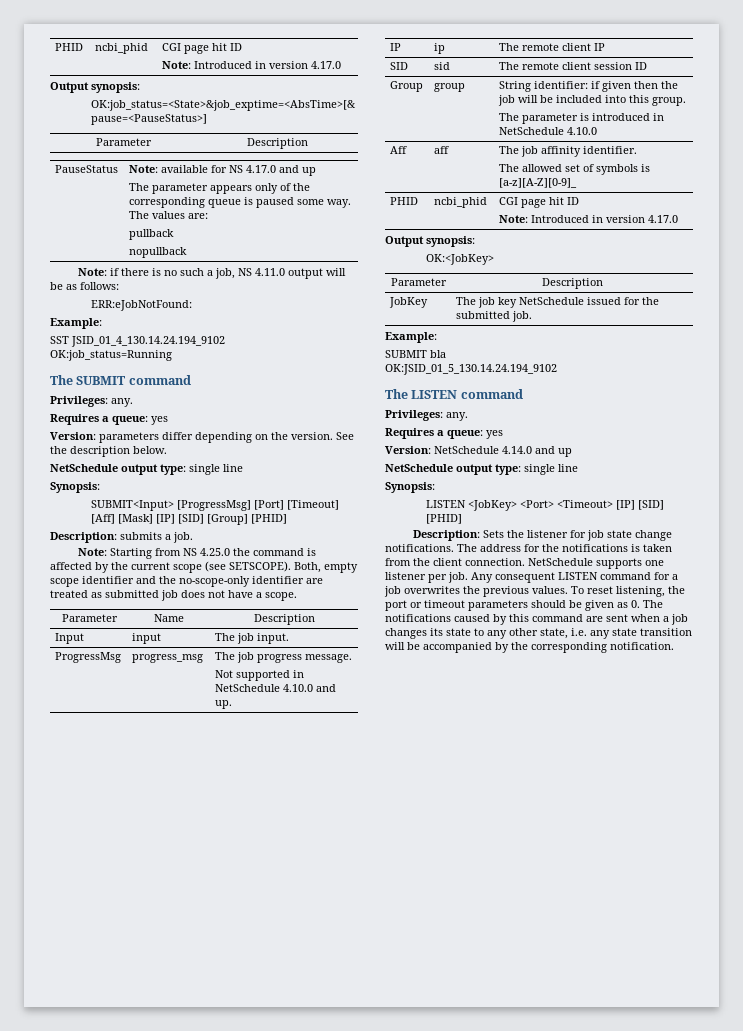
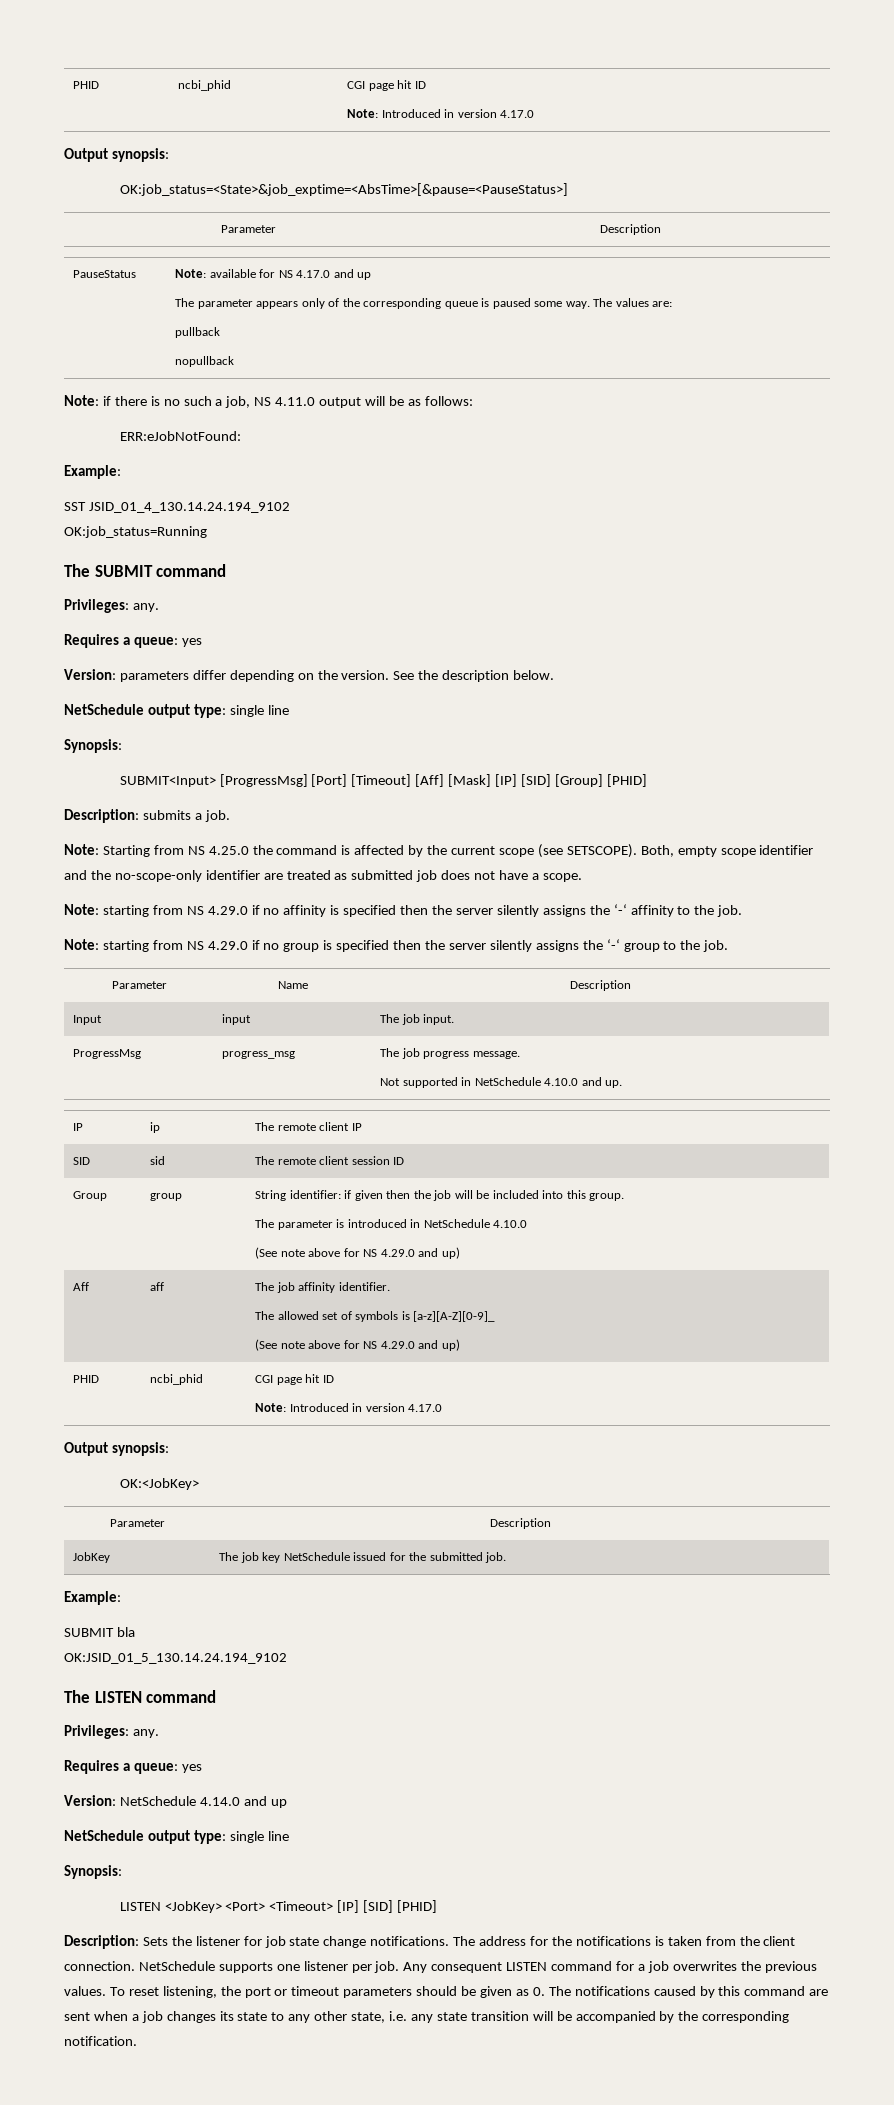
+ Note: starting from NS 4.29.0 if no affinity is specified then the server silently assigns the ‘-‘ affinity to the job.
+ Note: starting from NS 4.29.0 if no group is specified then the server silently assigns the ‘-‘ group to the job.
  Group | group | String identifier: if given then the job will be included into this group.
  The parameter is introduced in NetSchedule 4.10.0
+ (See note above for NS 4.29.0 and up)
  Aff | aff | The job affinity identifier.
  The allowed set of symbols is [a-z][A-Z][0-9]_
+ (See note above for NS 4.29.0 and up)

